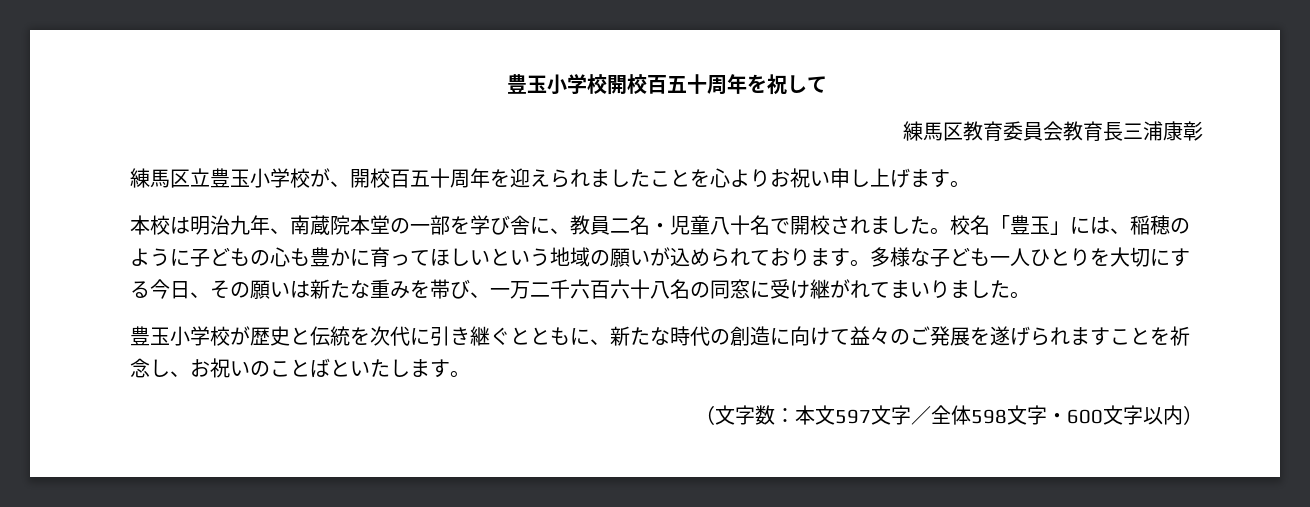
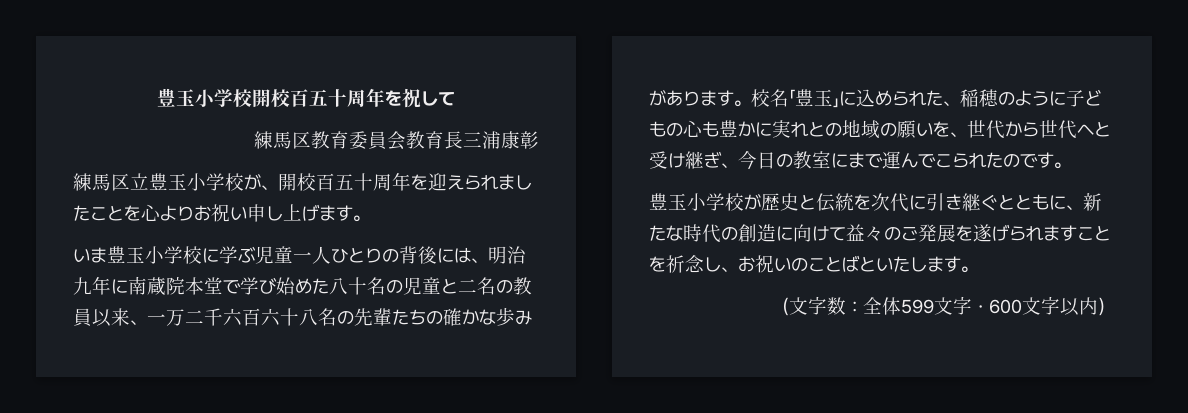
- 本校は明治九年、南蔵院本堂の一部を学び舎に、教員二名・児童八十名で開校されました。
+ いま豊玉小学校に学ぶ児童一人ひとりの背後には、明治九年に南蔵院本堂で学び始めた八十名の児童と二名の教員以来、一万二千六百六十八名の先輩たちの確かな歩みがあります。
- 校名「豊玉」には、稲穂のように子どもの心も豊かに育ってほしいという地域の願いが込められております。多様な子ども一人ひとりを大切にする今日、その願いは新たな重みを帯び、一万二千六百六十八名の同窓に受け継がれてまいりました。
+ 校名「豊玉」に込められた、稲穂のように子どもの心も豊かに実れとの地域の願いを、世代から世代へと受け継ぎ、今日の教室にまで運んでこられたのです。
- （文字数：本文597文字／全体598文字・600文字以内）
+ （文字数：全体599文字・600文字以内）

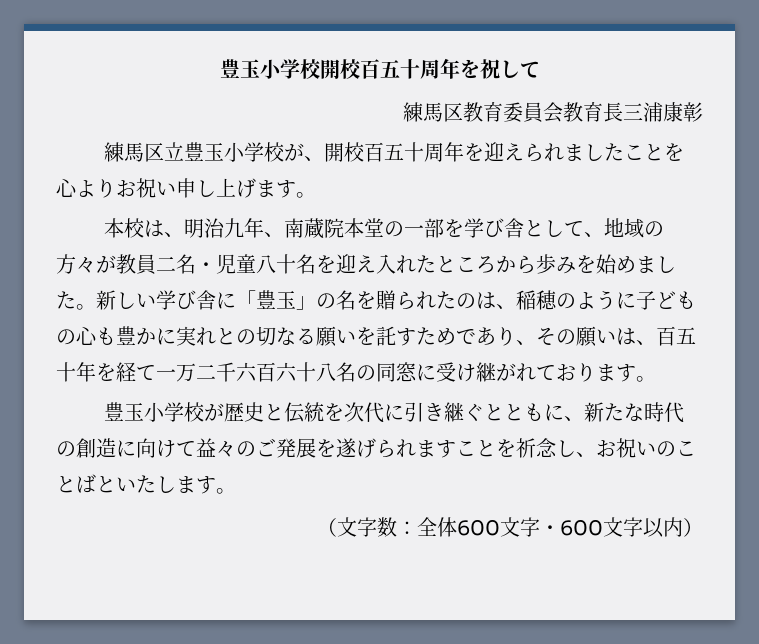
- いま豊玉小学校に学ぶ児童一人ひとりの背後には、明治九年に南蔵院本堂で学び始めた八十名の児童と二名の教員以来、一万二千六百六十八名の先輩たちの確かな歩みがあります。校名「豊玉」に込められた、稲穂のように子どもの心も豊かに実れとの地域の願いを、世代から世代へと受け継ぎ、今日の教室にまで運んでこられたのです。
+ 本校は、明治九年、南蔵院本堂の一部を学び舎として、地域の方々が教員二名・児童八十名を迎え入れたところから歩みを始めました。新しい学び舎に「豊玉」の名を贈られたのは、稲穂のように子どもの心も豊かに実れとの切なる願いを託すためであり、その願いは、百五十年を経て一万二千六百六十八名の同窓に受け継がれております。
- （文字数：全体599文字・600文字以内）
+ （文字数：全体600文字・600文字以内）

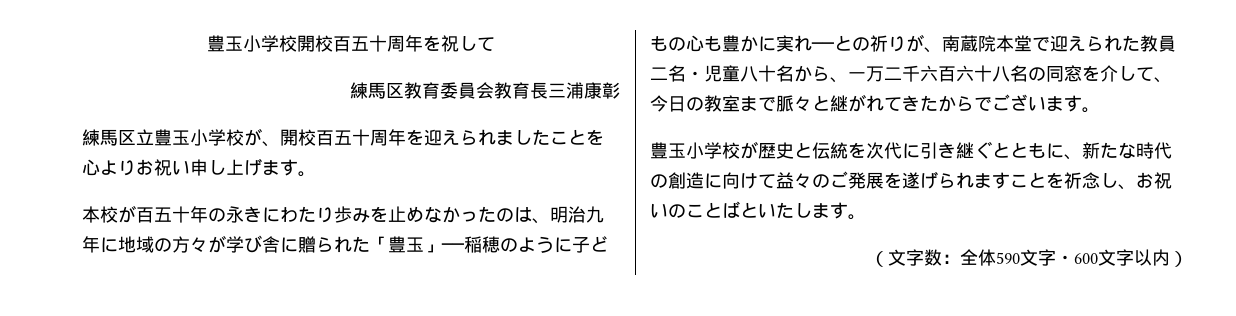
- 本校は、明治九年、南蔵院本堂の一部を学び舎として、地域の方々が教員二名・児童八十名を迎え入れたところから歩みを始めました。新しい学び舎に「豊玉」の名を贈られたのは、稲穂のように子どもの心も豊かに実れとの切なる願いを託すためであり、その願いは、百五十年を経て一万二千六百六十八名の同窓に受け継がれております。
+ 本校が百五十年の永きにわたり歩みを止めなかったのは、明治九年に地域の方々が学び舎に贈られた「豊玉」──稲穂のように子どもの心も豊かに実れ──との祈りが、南蔵院本堂で迎えられた教員二名・児童八十名から、一万二千六百六十八名の同窓を介して、今日の教室まで脈々と継がれてきたからでございます。
- （文字数：全体600文字・600文字以内）
+ （文字数：全体590文字・600文字以内）

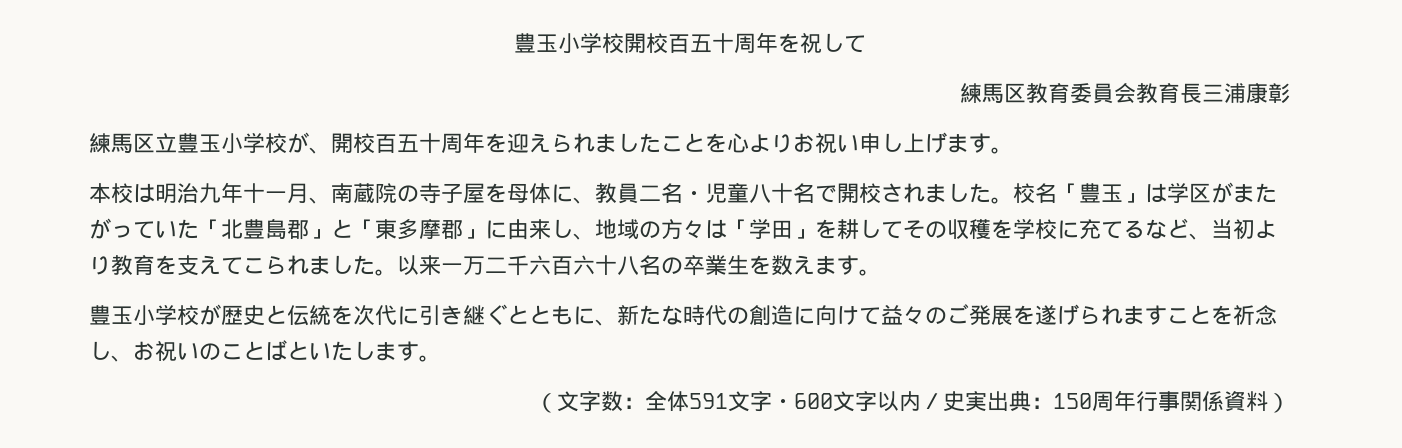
- 本校が百五十年の永きにわたり歩みを止めなかったのは、明治九年に地域の方々が学び舎に贈られた「豊玉」──稲穂のように子どもの心も豊かに実れ──との祈りが、南蔵院本堂で迎えられた教員二名・児童八十名から、一万二千六百六十八名の同窓を介して、今日の教室まで脈々と継がれてきたからでございます。
+ 本校は明治九年十一月、南蔵院の寺子屋を母体に、教員二名・児童八十名で開校されました。校名「豊玉」は学区がまたがっていた「北豊島郡」と「東多摩郡」に由来し、地域の方々は「学田」を耕してその収穫を学校に充てるなど、当初より教育を支えてこられました。以来一万二千六百六十八名の卒業生を数えます。
- （文字数：全体590文字・600文字以内）
+ （文字数：全体591文字・600文字以内／史実出典：150周年行事関係資料）

